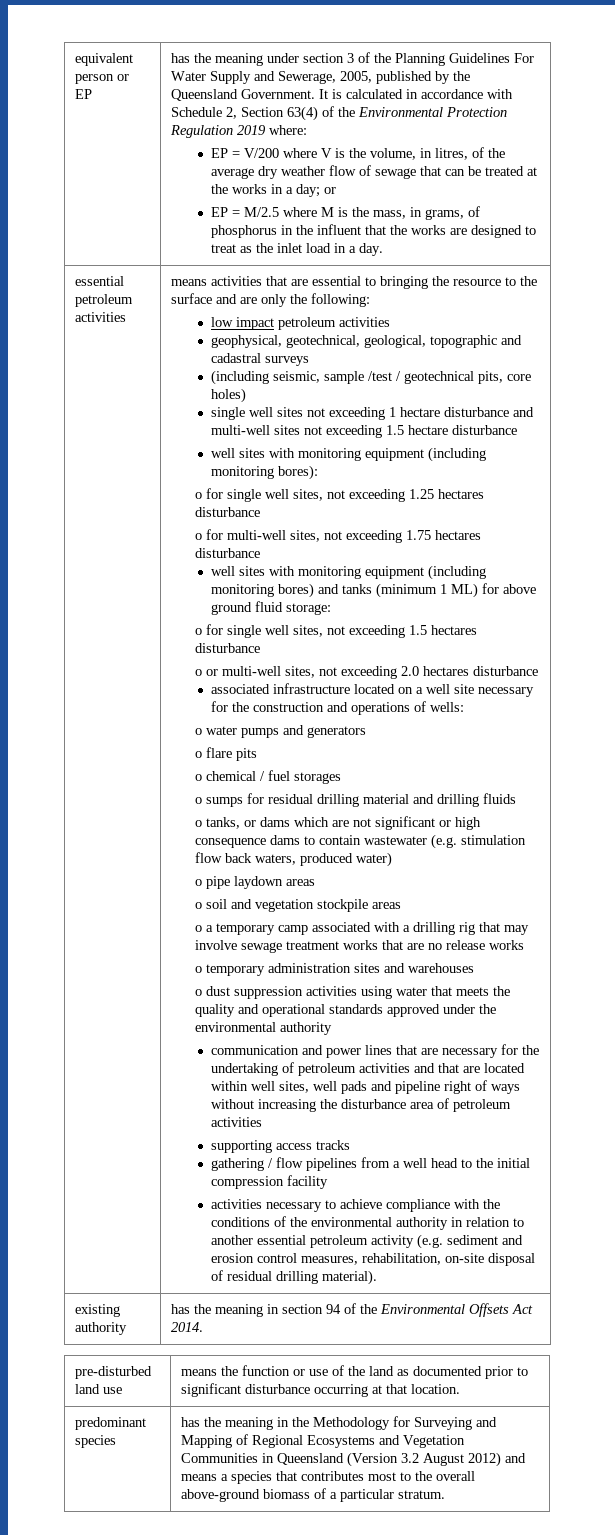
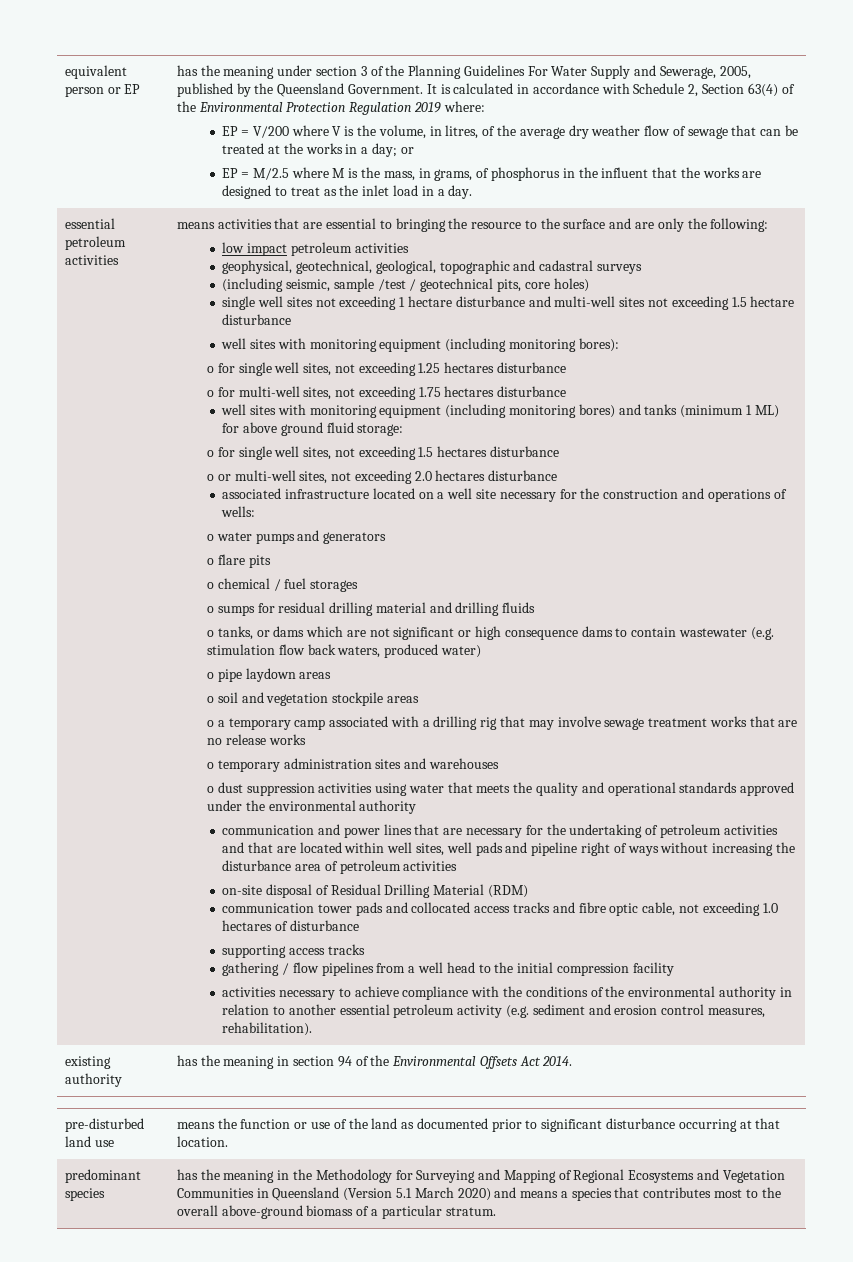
+ on-site disposal of Residual Drilling Material (RDM)
+ communication tower pads and collocated access tracks and fibre optic cable, not exceeding 1.0 hectares of disturbance
- activities necessary to achieve compliance with the conditions of the environmental authority in relation to another essential petroleum activity (e.g. sediment and erosion control measures, rehabilitation, on-site disposal of residual drilling material).
+ activities necessary to achieve compliance with the conditions of the environmental authority in relation to another essential petroleum activity (e.g. sediment and erosion control measures, rehabilitation).
- predominant species | has the meaning in the Methodology for Surveying and Mapping of Regional Ecosystems and Vegetation Communities in Queensland (Version 3.2 August 2012) and means a species that contributes most to the overall above-ground biomass of a particular stratum.
+ predominant species | has the meaning in the Methodology for Surveying and Mapping of Regional Ecosystems and Vegetation Communities in Queensland (Version 5.1 March 2020) and means a species that contributes most to the overall above-ground biomass of a particular stratum.

